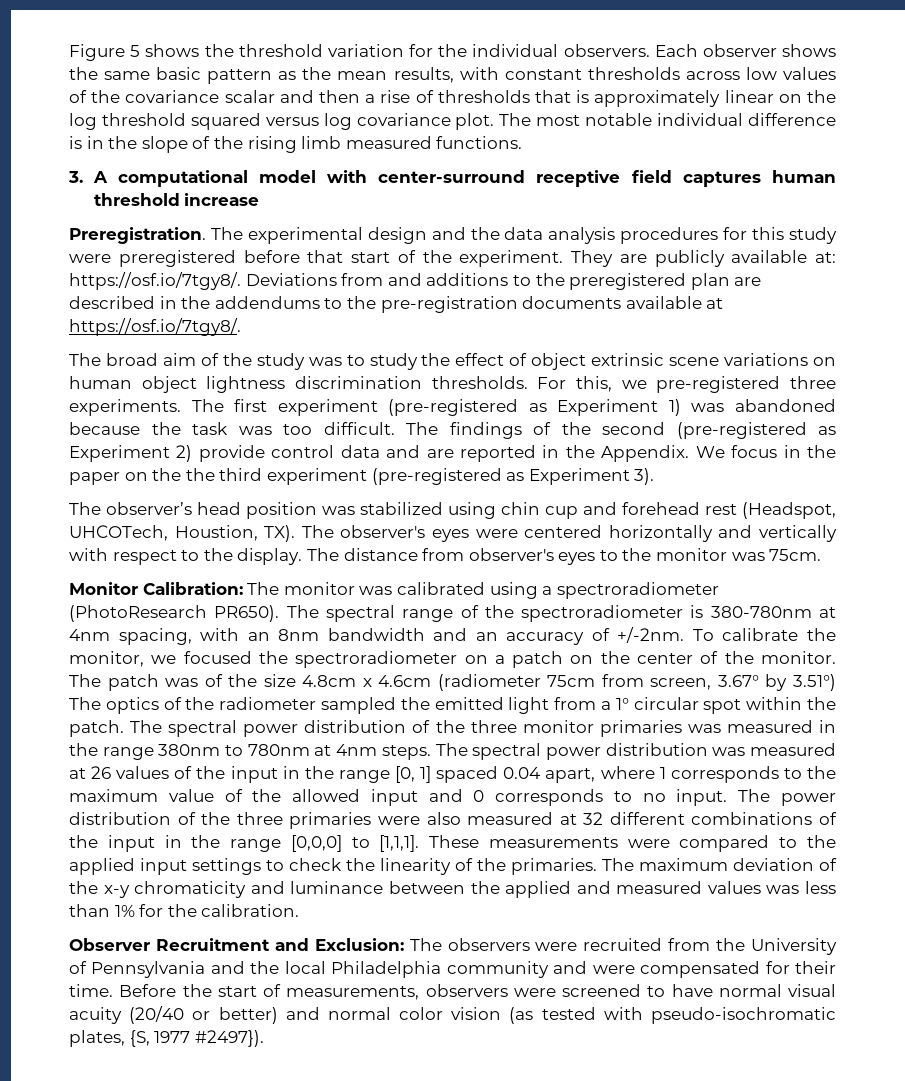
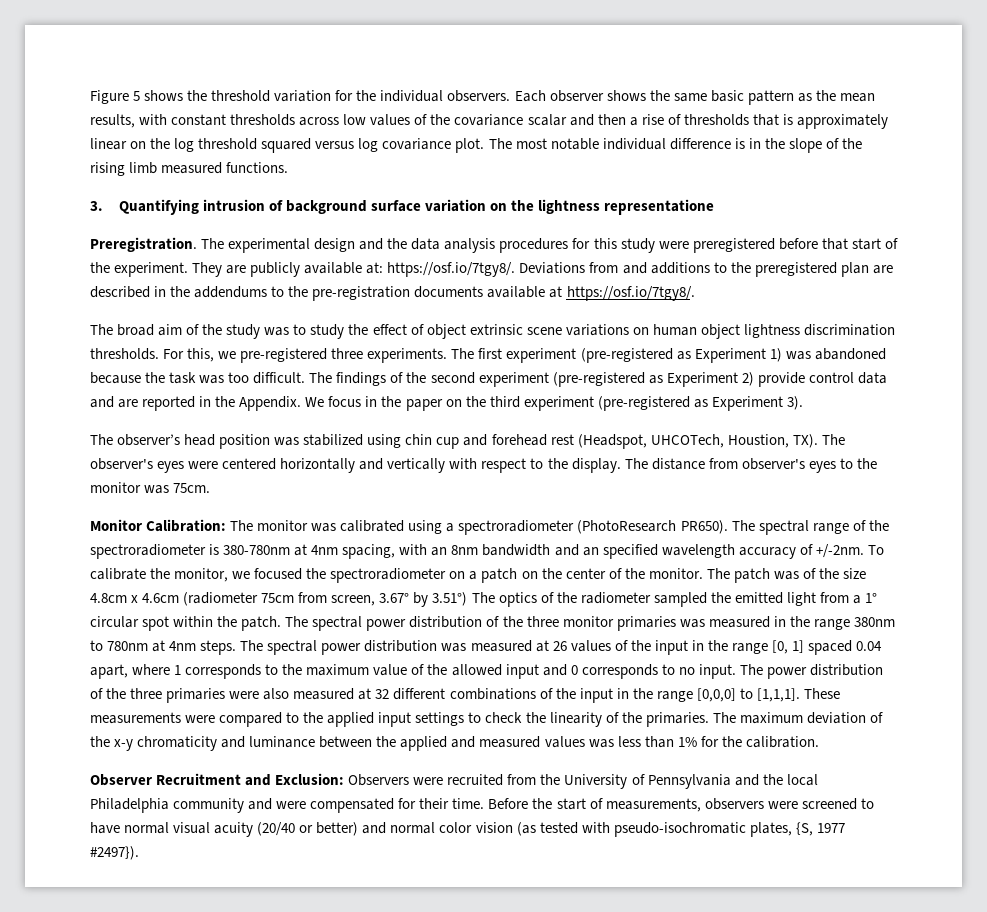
- 3. A computational model with center-surround receptive field captures human threshold increase
+ 3. Quantifying intrusion of background surface variation on the lightness representatione
- The findings of the second (pre-registered as Experiment 2) provide control data and are reported in the Appendix.
+ The findings of the second experiment (pre-registered as Experiment 2) provide control data and are reported in the Appendix.
- We focus in the paper on the the third experiment (pre-registered as Experiment 3).
+ We focus in the paper on the third experiment (pre-registered as Experiment 3).
- The spectral range of the spectroradiometer is 380-780nm at 4nm spacing, with an 8nm bandwidth and an accuracy of +/-2nm.
+ The spectral range of the spectroradiometer is 380-780nm at 4nm spacing, with an 8nm bandwidth and an specified wavelength accuracy of +/-2nm.
- Observer Recruitment and Exclusion: The observers were recruited from the University of Pennsylvania and the local Philadelphia community and were compensated for their time.
+ Observer Recruitment and Exclusion: Observers were recruited from the University of Pennsylvania and the local Philadelphia community and were compensated for their time.

